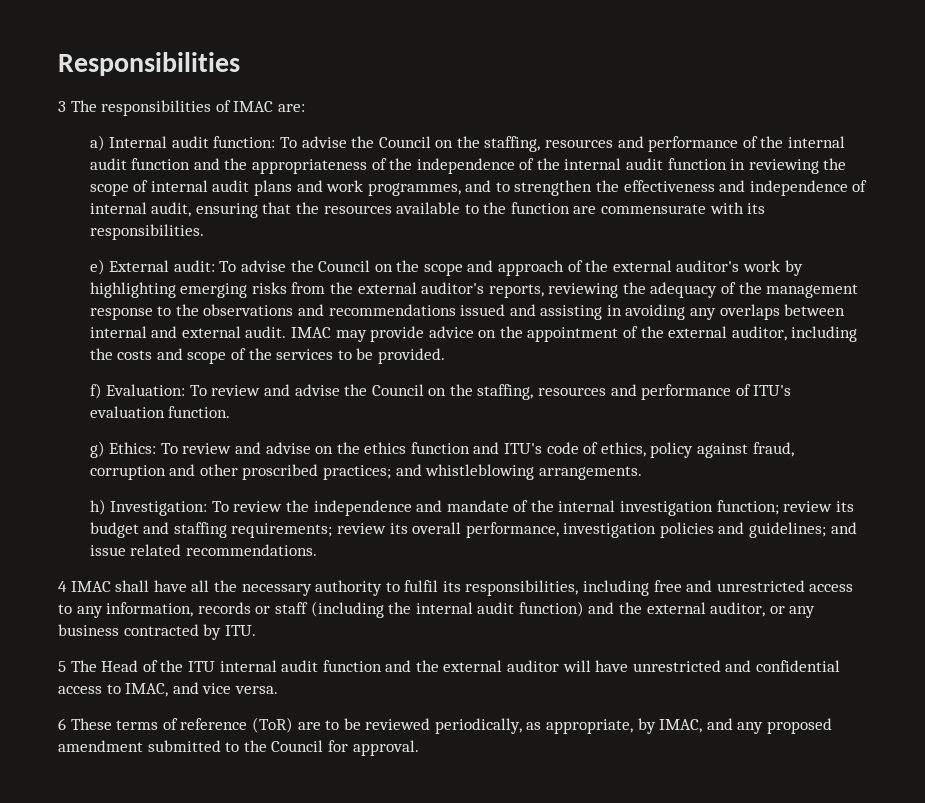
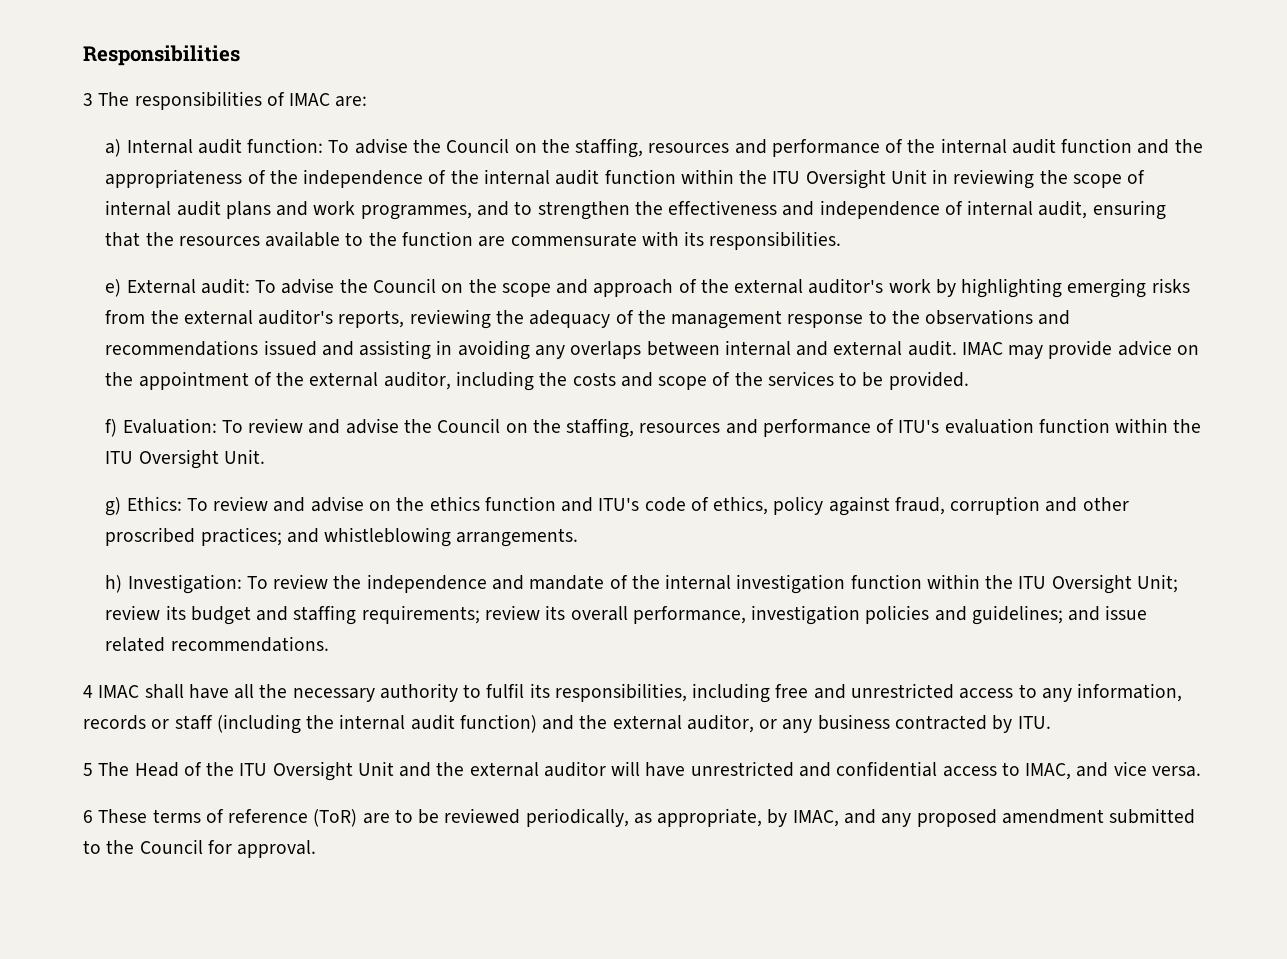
- To advise the Council on the staffing, resources and performance of the internal audit function and the appropriateness of the independence of the internal audit function in reviewing the scope of internal audit plans and work programmes, and to strengthen the effectiveness and independence of internal audit, ensuring that the resources available to the function are commensurate with its responsibilities.
+ To advise the Council on the staffing, resources and performance of the internal audit function and the appropriateness of the independence of the internal audit function within the ITU Oversight Unit in reviewing the scope of internal audit plans and work programmes, and to strengthen the effectiveness and independence of internal audit, ensuring that the resources available to the function are commensurate with its responsibilities.
- f) Evaluation: To review and advise the Council on the staffing, resources and performance of ITU's evaluation function.
+ f) Evaluation: To review and advise the Council on the staffing, resources and performance of ITU's evaluation function within the ITU Oversight Unit.
- h) Investigation: To review the independence and mandate of the internal investigation function; review its budget and staffing requirements; review its overall performance, investigation policies and guidelines; and issue related recommendations.
+ h) Investigation: To review the independence and mandate of the internal investigation function within the ITU Oversight Unit; review its budget and staffing requirements; review its overall performance, investigation policies and guidelines; and issue related recommendations.
- 5 The Head of the ITU internal audit function and the external auditor will have unrestricted and confidential access to IMAC, and vice versa.
+ 5 The Head of the ITU Oversight Unit and the external auditor will have unrestricted and confidential access to IMAC, and vice versa.

